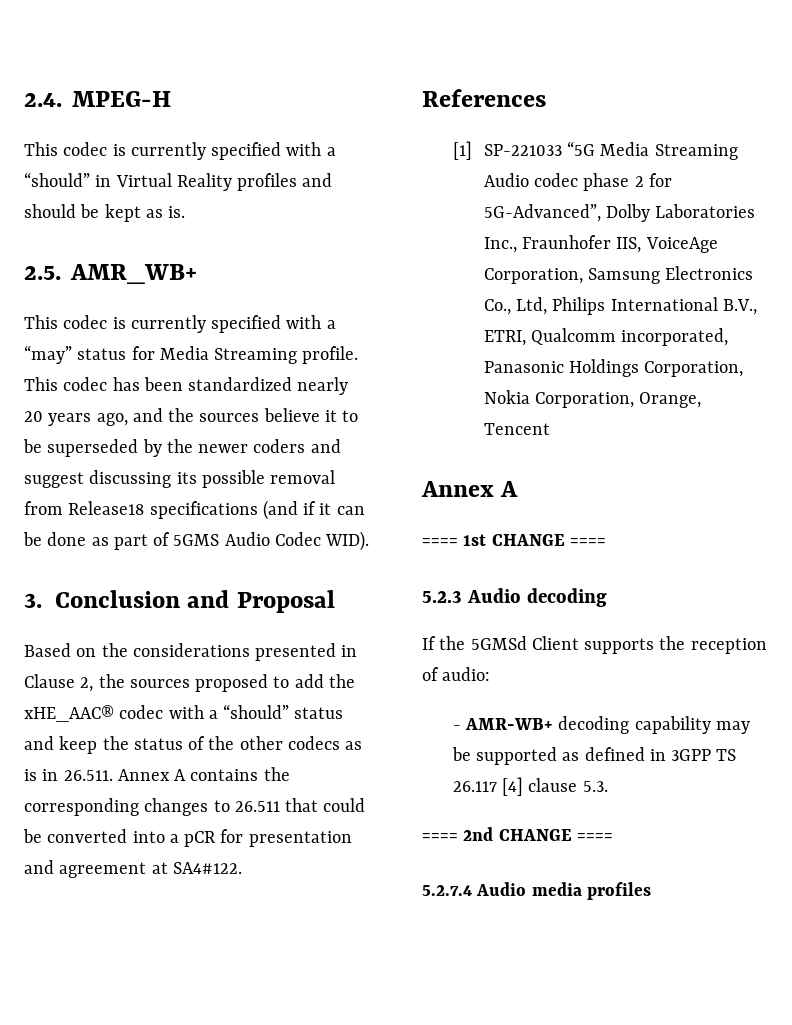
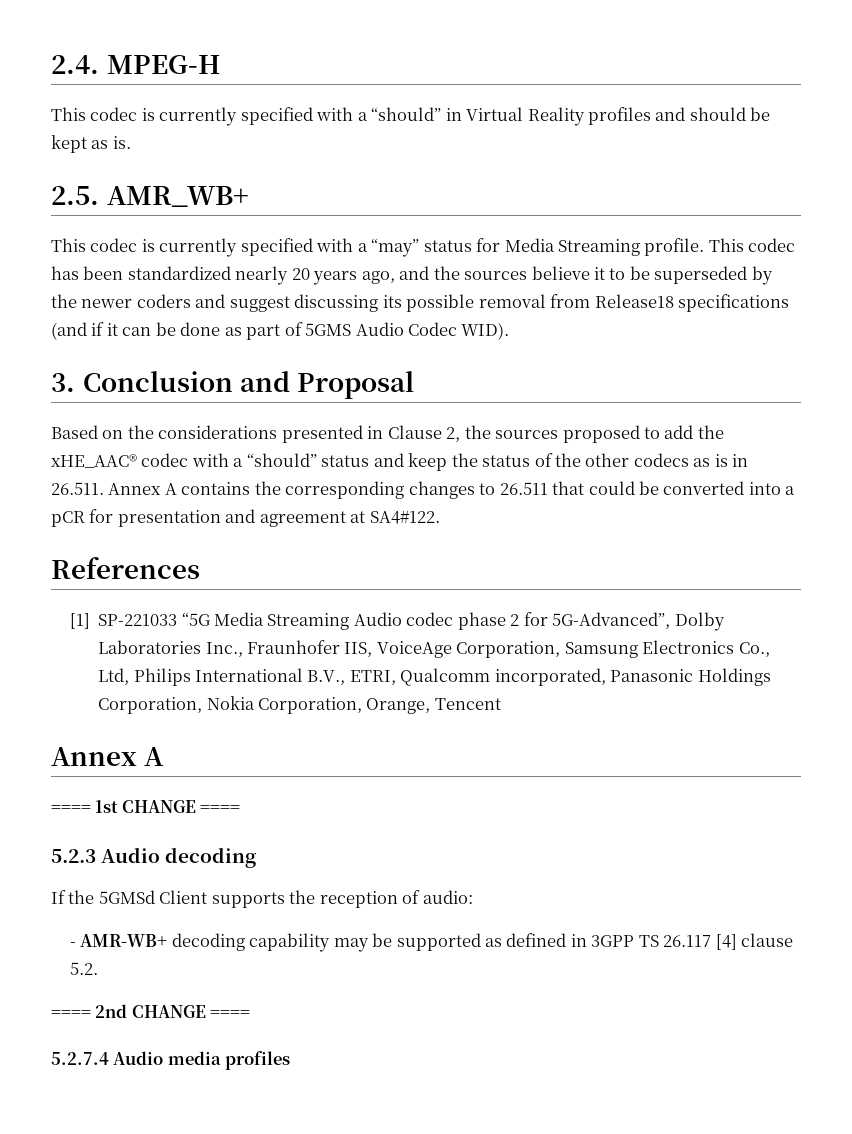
- - AMR-WB+ decoding capability may be supported as defined in 3GPP TS 26.117 [4] clause 5.3.
+ - AMR-WB+ decoding capability may be supported as defined in 3GPP TS 26.117 [4] clause 5.2.

